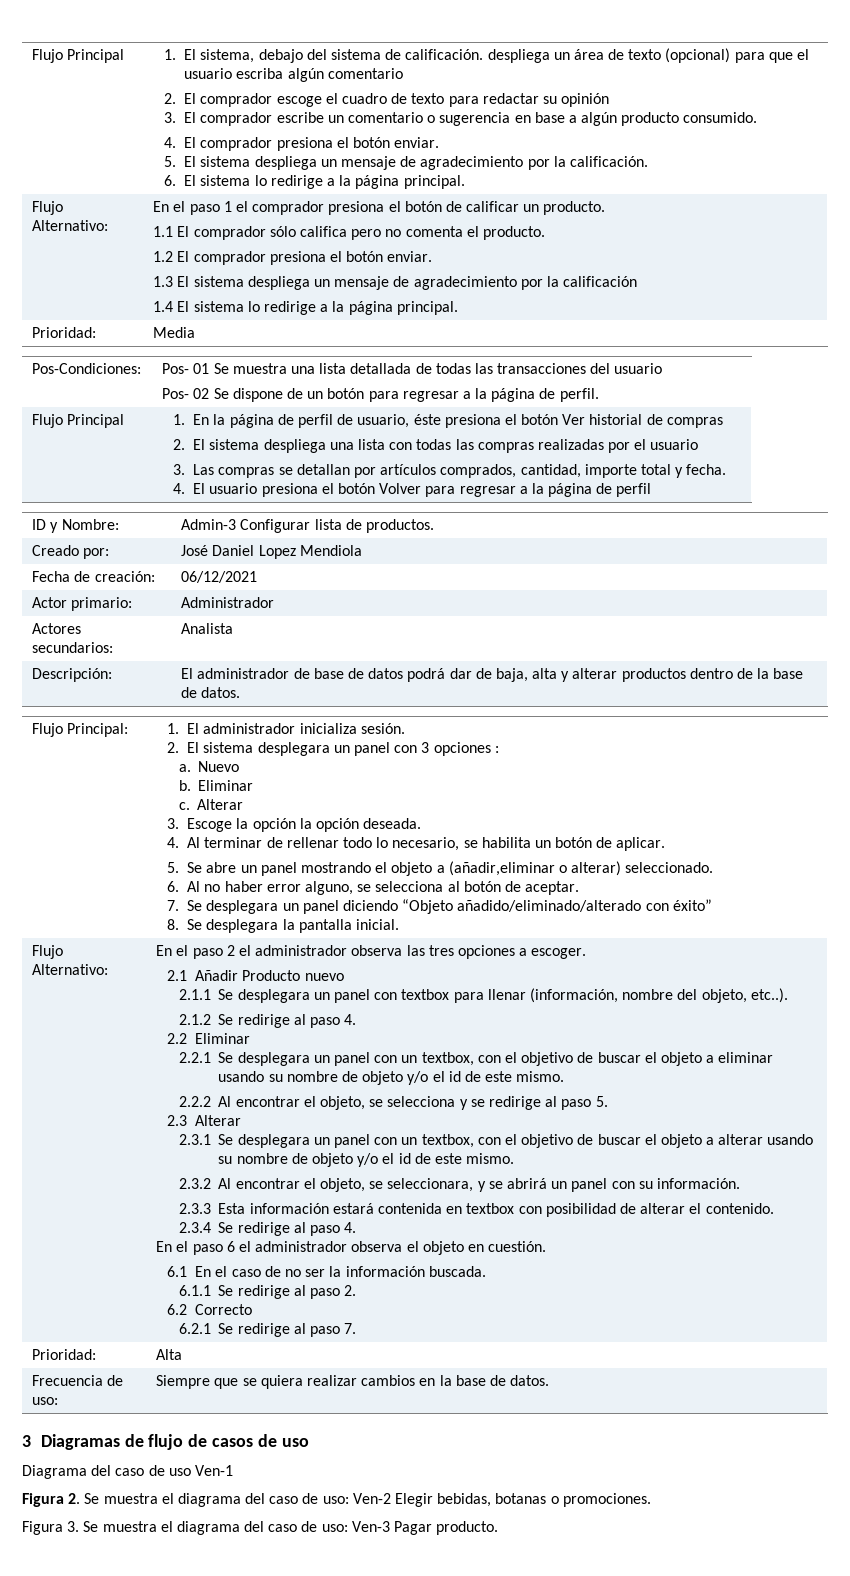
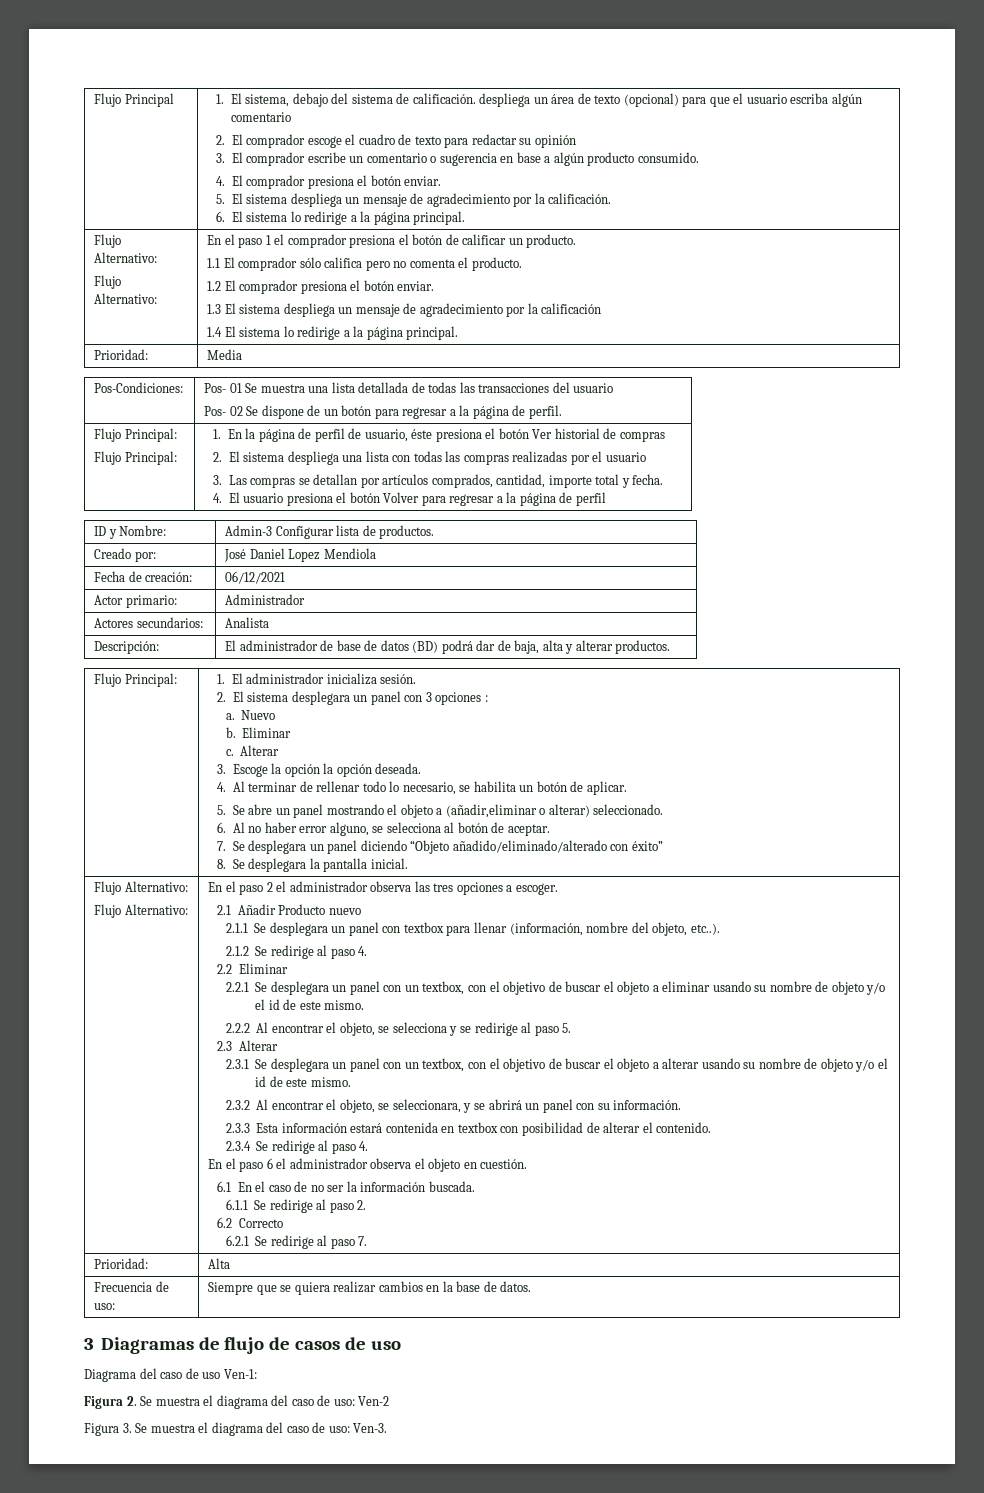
  6. El sistema lo redirige a la página principal.
+ Flujo Alternativo:
  Pos-Condiciones: | Pos- 01 Se muestra una lista detallada de todas las transacciones del usuario
  Pos- 02 Se dispone de un botón para regresar a la página de perfil.
- Flujo Principal
+ Flujo Principal:
+ Flujo Principal:
- Descripción: | El administrador de base de datos podrá dar de baja, alta y alterar productos dentro de la base de datos.
+ Descripción: | El administrador de base de datos (BD) podrá dar de baja, alta y alterar productos.
  8. Se desplegara la pantalla inicial.
+ Flujo Alternativo:
- Diagrama del caso de uso Ven-1
+ Diagrama del caso de uso Ven-1:
- Figura 2. Se muestra el diagrama del caso de uso: Ven-2 Elegir bebidas, botanas o promociones.
+ Figura 2. Se muestra el diagrama del caso de uso: Ven-2
- Figura 3. Se muestra el diagrama del caso de uso: Ven-3 Pagar producto.
+ Figura 3. Se muestra el diagrama del caso de uso: Ven-3.

